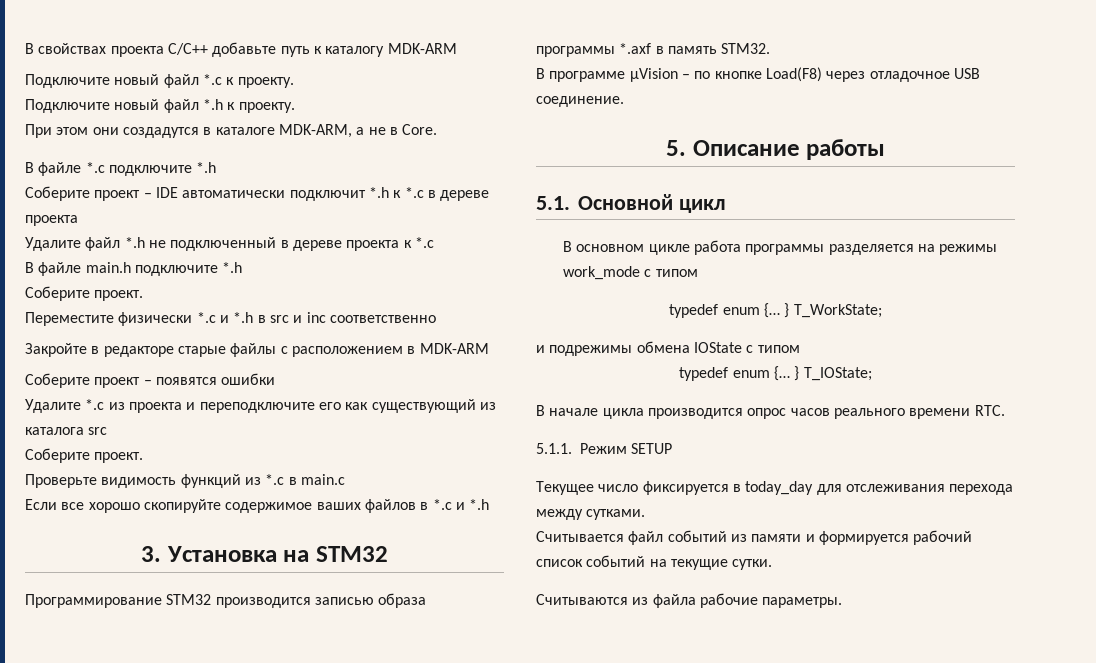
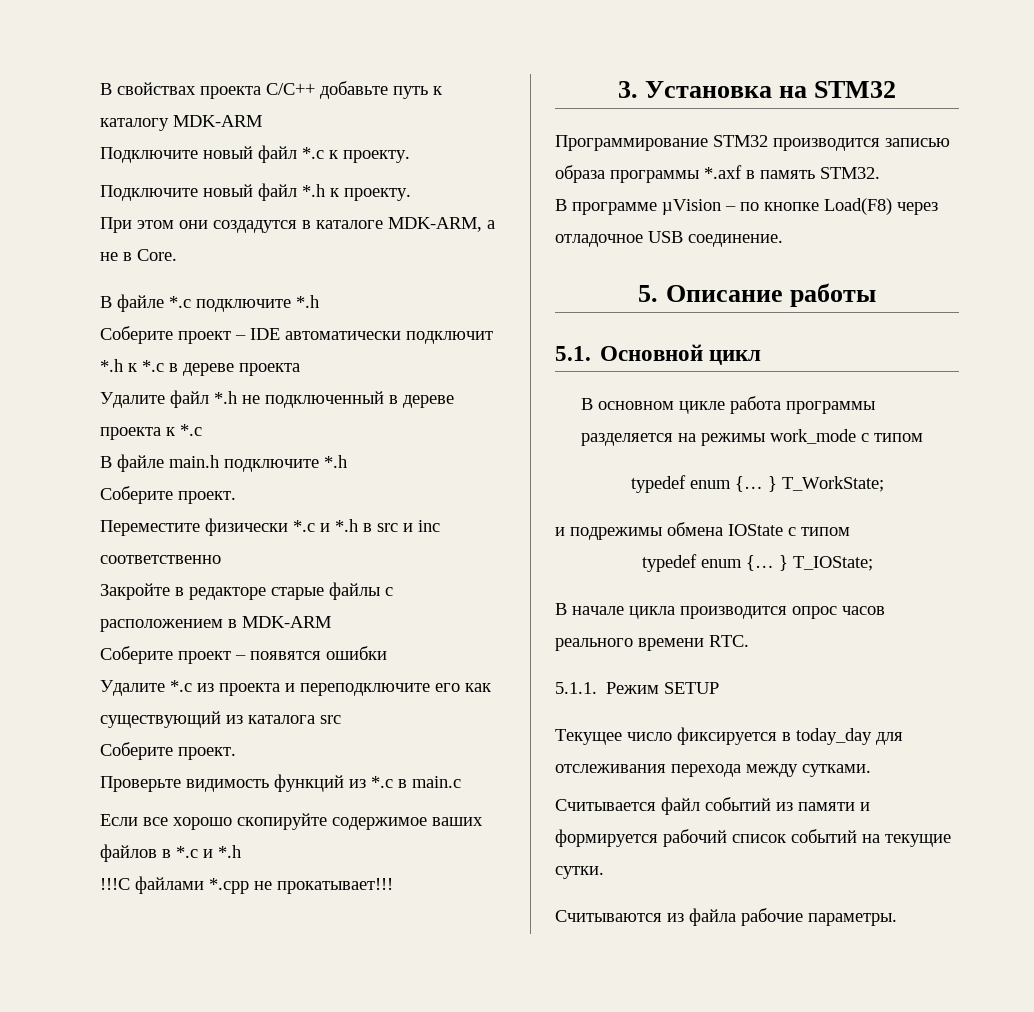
+ !!!С файлами *.cpp не прокатывает!!!

